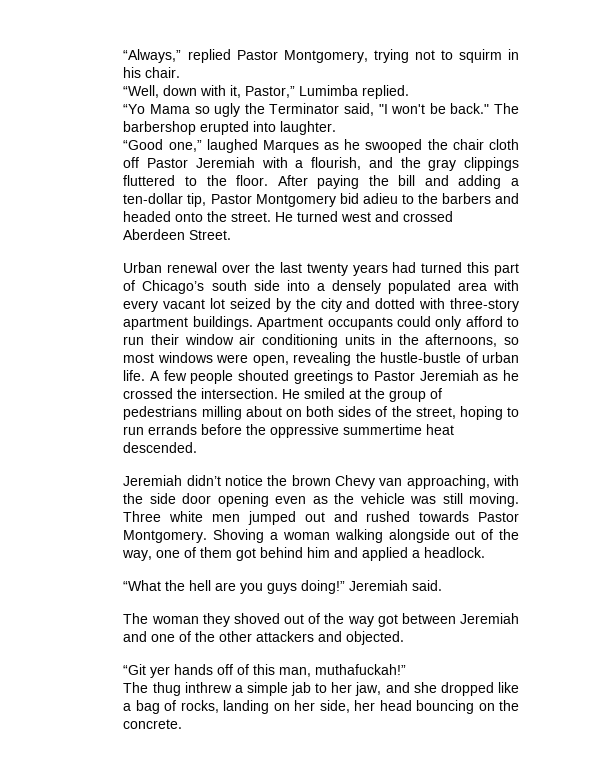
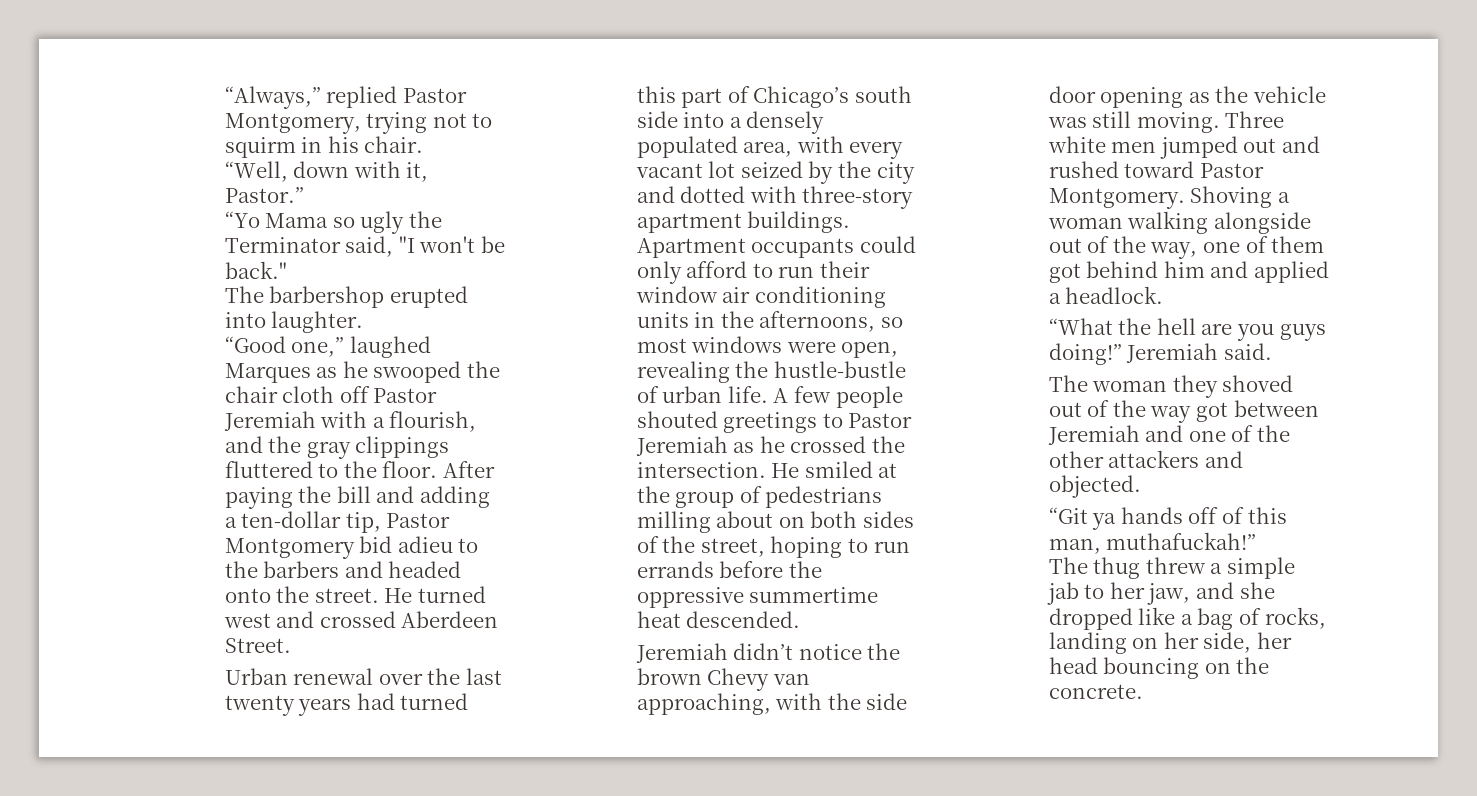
- “Well, down with it, Pastor,” Lumimba replied.
+ “Well, down with it, Pastor.”
- “Yo Mama so ugly the Terminator said, "I won't be back." The barbershop erupted into laughter.
+ “Yo Mama so ugly the Terminator said, "I won't be back."
+ The barbershop erupted into laughter.
- Urban renewal over the last twenty years had turned this part of Chicago’s south side into a densely populated area with every vacant lot seized by the city and dotted with three-story apartment buildings.
+ Urban renewal over the last twenty years had turned this part of Chicago’s south side into a densely populated area, with every vacant lot seized by the city and dotted with three-story apartment buildings.
- Jeremiah didn’t notice the brown Chevy van approaching, with the side door opening even as the vehicle was still moving.
+ Jeremiah didn’t notice the brown Chevy van approaching, with the side door opening as the vehicle was still moving.
- Three white men jumped out and rushed towards Pastor Montgomery.
+ Three white men jumped out and rushed toward Pastor Montgomery.
- “Git yer hands off of this man, muthafuckah!”
+ “Git ya hands off of this man, muthafuckah!”
- The thug inthrew a simple jab to her jaw, and she dropped like a bag of rocks, landing on her side, her head bouncing on the concrete.
+ The thug threw a simple jab to her jaw, and she dropped like a bag of rocks, landing on her side, her head bouncing on the concrete.

